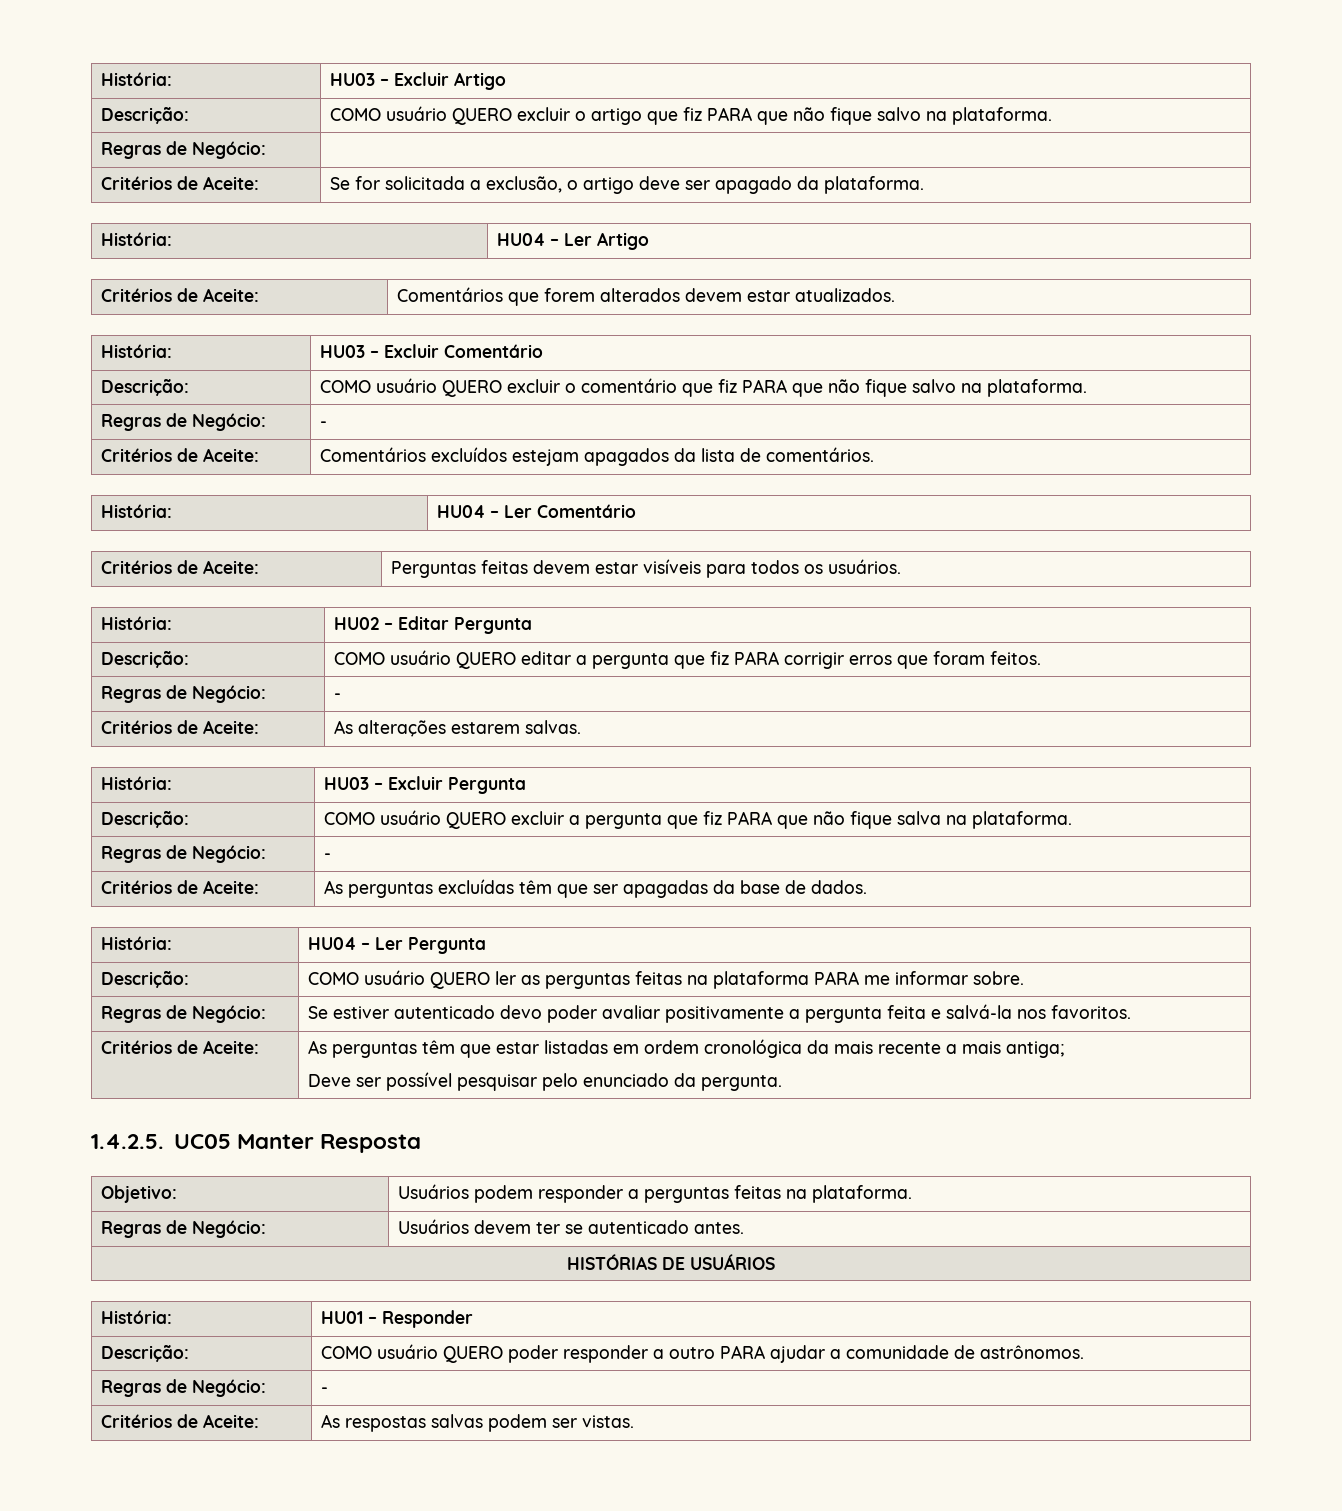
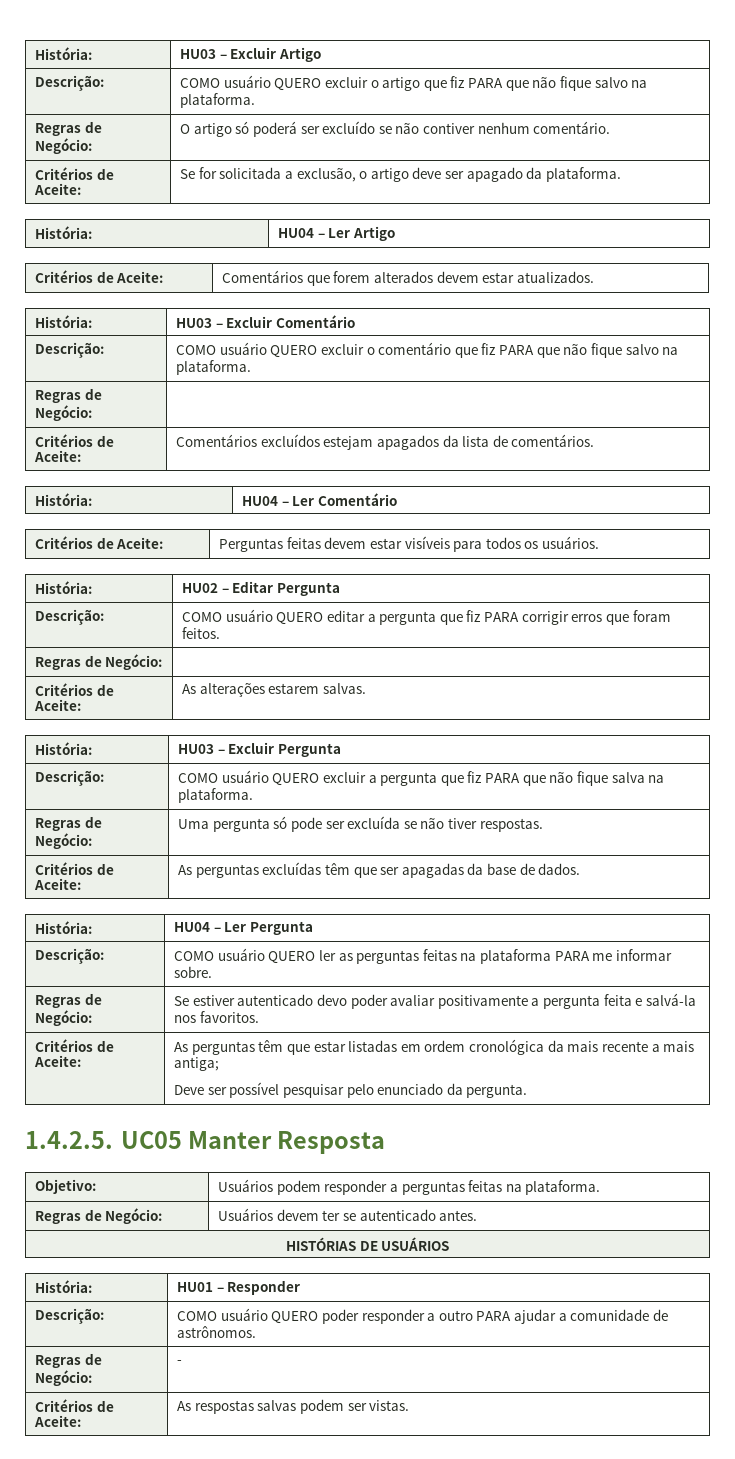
  Descrição: | COMO usuário QUERO excluir o artigo que fiz PARA que não fique salvo na plataforma.
- Regras de Negócio: |
+ Regras de Negócio: | O artigo só poderá ser excluído se não contiver nenhum comentário.
  Descrição: | COMO usuário QUERO excluir o comentário que fiz PARA que não fique salvo na plataforma.
- Regras de Negócio: | -
+ Regras de Negócio: |
  Descrição: | COMO usuário QUERO editar a pergunta que fiz PARA corrigir erros que foram feitos.
- Regras de Negócio: | -
+ Regras de Negócio: |
  Descrição: | COMO usuário QUERO excluir a pergunta que fiz PARA que não fique salva na plataforma.
- Regras de Negócio: | -
+ Regras de Negócio: | Uma pergunta só pode ser excluída se não tiver respostas.

